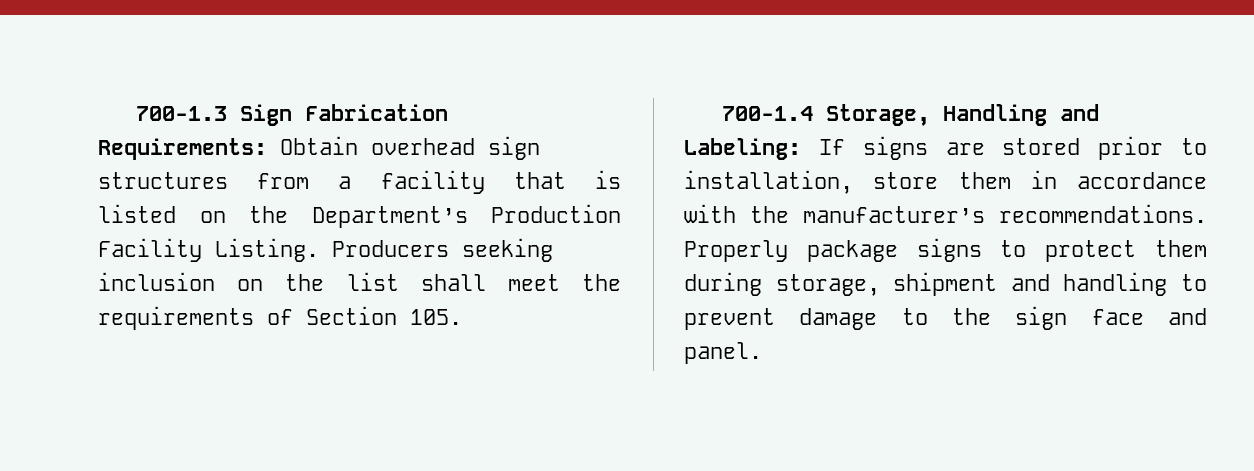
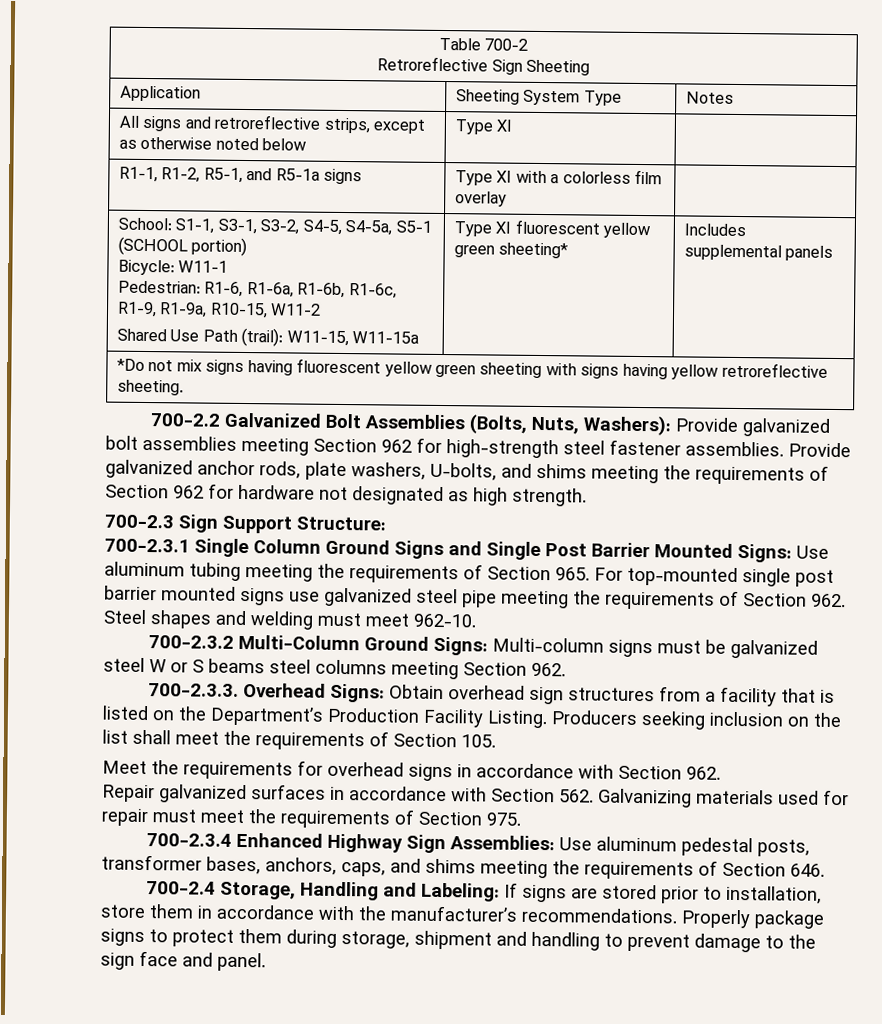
- 700-1.3 Sign Fabrication Requirements: Obtain overhead sign structures from a facility that is listed on the Department’s Production Facility Listing.
+ Table 700-2
+ Retroreflective Sign Sheeting
+ Application | Sheeting System Type | Notes
+ All signs and retroreflective strips, except as otherwise noted below | Type XI |
+ R1-1, R1-2, R5-1, and R5-1a signs | Type XI with a colorless film overlay |
+ School: S1-1, S3-1, S3-2, S4-5, S4-5a, S5-1 (SCHOOL portion)
+ Bicycle: W11-1
+ Pedestrian: R1-6, R1-6a, R1-6b, R1-6c, R1-9, R1-9a, R10-15, W11-2
+ Shared Use Path (trail): W11-15, W11-15a | Type XI fluorescent yellow green sheeting* | Includes supplemental panels
+ *Do not mix signs having fluorescent yellow green sheeting with signs having yellow retroreflective sheeting.
+ 700-2.2 Galvanized Bolt Assemblies (Bolts, Nuts, Washers): Provide galvanized bolt assemblies meeting Section 962 for high-strength steel fastener assemblies. Provide galvanized anchor rods, plate washers, U-bolts, and shims meeting the requirements of Section 962 for hardware not designated as high strength.
+ 700-2.3 Sign Support Structure:
+ 700-2.3.1 Single Column Ground Signs and Single Post Barrier Mounted Signs: Use aluminum tubing meeting the requirements of Section 965. For top-mounted single post barrier mounted signs use galvanized steel pipe meeting the requirements of Section 962. Steel shapes and welding must meet 962-10.
+ 700-2.3.2 Multi-Column Ground Signs: Multi-column signs must be galvanized steel W or S beams steel columns meeting Section 962.
+ 700-2.3.3. Overhead Signs: Obtain overhead sign structures from a facility that is listed on the Department’s Production Facility Listing.
- 700-1.4 Storage, Handling and Labeling: If signs are stored prior to installation, store them in accordance with the manufacturer’s recommendations.
+ Meet the requirements for overhead signs in accordance with Section 962.
+ Repair galvanized surfaces in accordance with Section 562. Galvanizing materials used for repair must meet the requirements of Section 975.
+ 700-2.3.4 Enhanced Highway Sign Assemblies: Use aluminum pedestal posts, transformer bases, anchors, caps, and shims meeting the requirements of Section 646.
+ 700-2.4 Storage, Handling and Labeling: If signs are stored prior to installation, store them in accordance with the manufacturer’s recommendations.

